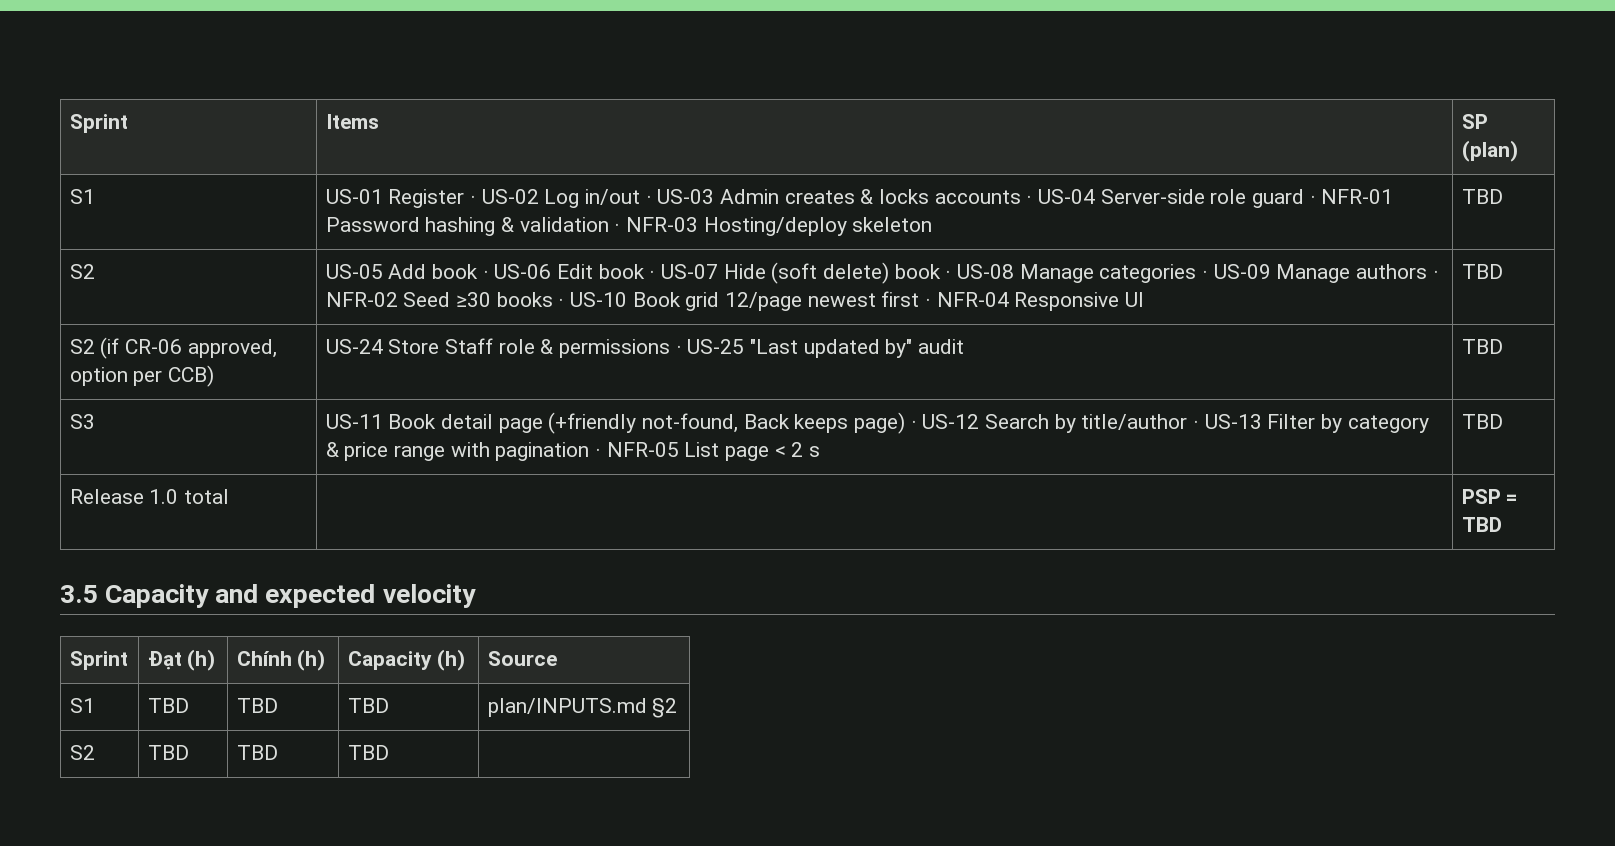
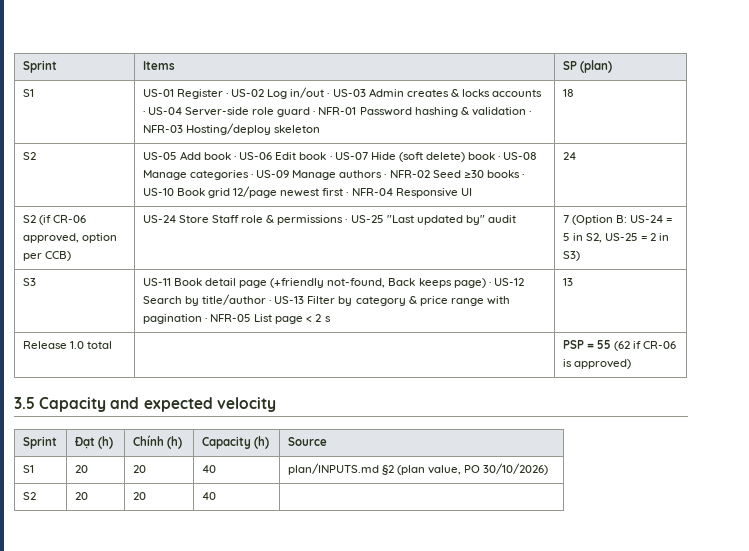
- S1 | US-01 Register · US-02 Log in/out · US-03 Admin creates & locks accounts · US-04 Server-side role guard · NFR-01 Password hashing & validation · NFR-03 Hosting/deploy skeleton | TBD
+ S1 | US-01 Register · US-02 Log in/out · US-03 Admin creates & locks accounts · US-04 Server-side role guard · NFR-01 Password hashing & validation · NFR-03 Hosting/deploy skeleton | 18
- S2 | US-05 Add book · US-06 Edit book · US-07 Hide (soft delete) book · US-08 Manage categories · US-09 Manage authors · NFR-02 Seed ≥30 books · US-10 Book grid 12/page newest first · NFR-04 Responsive UI | TBD
+ S2 | US-05 Add book · US-06 Edit book · US-07 Hide (soft delete) book · US-08 Manage categories · US-09 Manage authors · NFR-02 Seed ≥30 books · US-10 Book grid 12/page newest first · NFR-04 Responsive UI | 24
- S2 (if CR-06 approved, option per CCB) | US-24 Store Staff role & permissions · US-25 "Last updated by" audit | TBD
+ S2 (if CR-06 approved, option per CCB) | US-24 Store Staff role & permissions · US-25 "Last updated by" audit | 7 (Option B: US-24 = 5 in S2, US-25 = 2 in S3)
- S3 | US-11 Book detail page (+friendly not-found, Back keeps page) · US-12 Search by title/author · US-13 Filter by category & price range with pagination · NFR-05 List page < 2 s | TBD
+ S3 | US-11 Book detail page (+friendly not-found, Back keeps page) · US-12 Search by title/author · US-13 Filter by category & price range with pagination · NFR-05 List page < 2 s | 13
- Release 1.0 total | | PSP = TBD
+ Release 1.0 total | | PSP = 55 (62 if CR-06 is approved)
- S1 | TBD | TBD | TBD | plan/INPUTS.md §2
- S2 | TBD | TBD | TBD |
+ S1 | 20 | 20 | 40 | plan/INPUTS.md §2 (plan value, PO 30/10/2026)
+ S2 | 20 | 20 | 40 |

